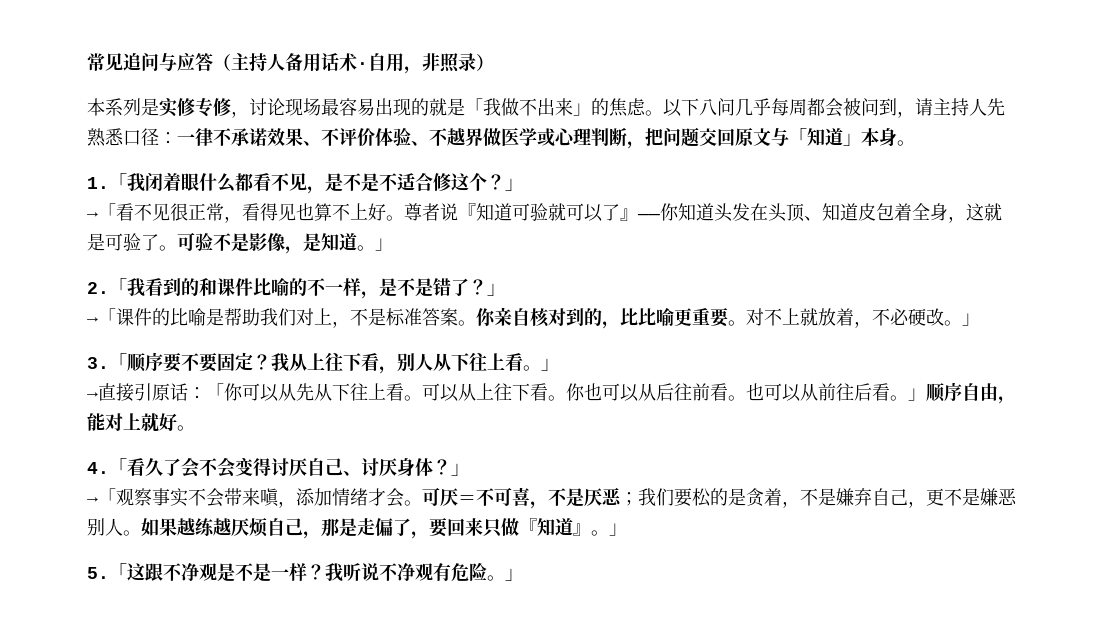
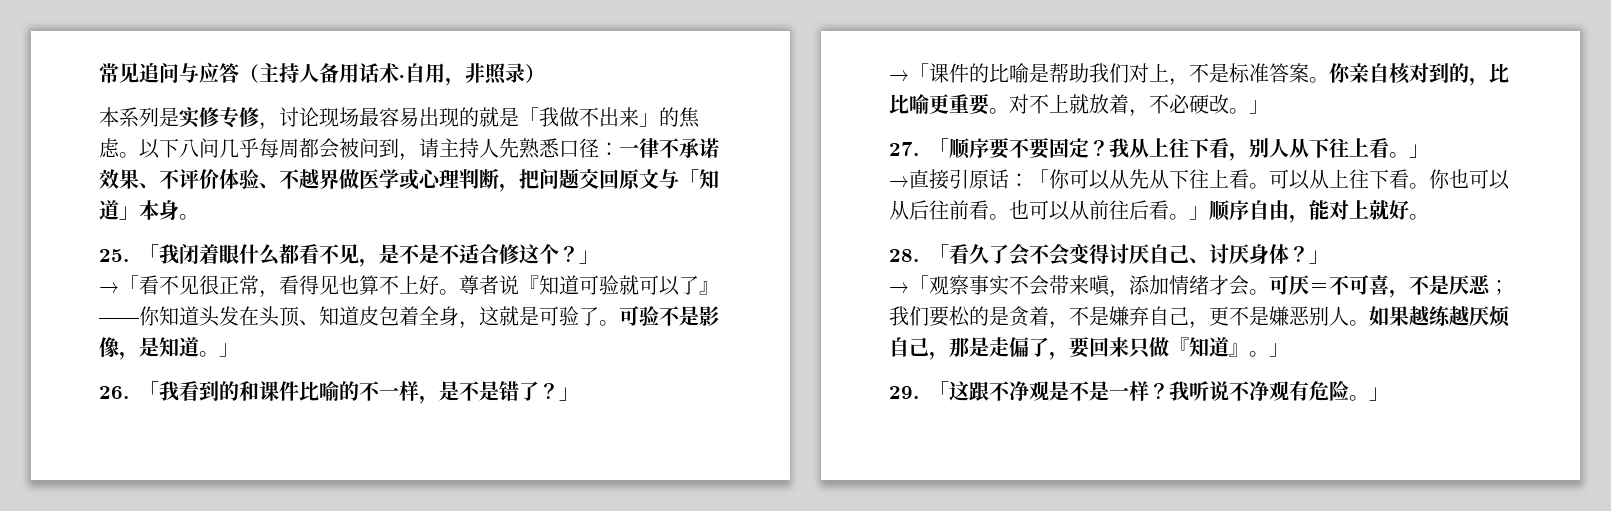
- 1.「我闭着眼什么都看不见，是不是不适合修这个？」
+ 25.「我闭着眼什么都看不见，是不是不适合修这个？」
- 2.「我看到的和课件比喻的不一样，是不是错了？」
+ 26.「我看到的和课件比喻的不一样，是不是错了？」
- 3.「顺序要不要固定？
+ 27.「顺序要不要固定？
- 4.「看久了会不会变得讨厌自己、讨厌身体？」
+ 28.「看久了会不会变得讨厌自己、讨厌身体？」
- 5.「这跟不净观是不是一样？
+ 29.「这跟不净观是不是一样？

